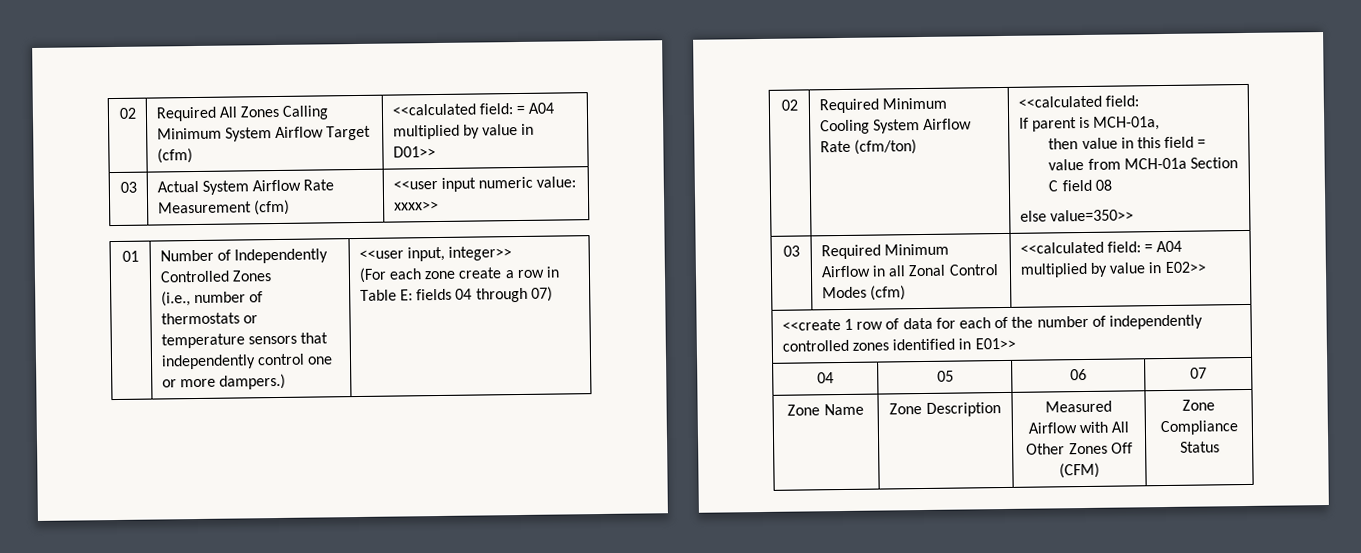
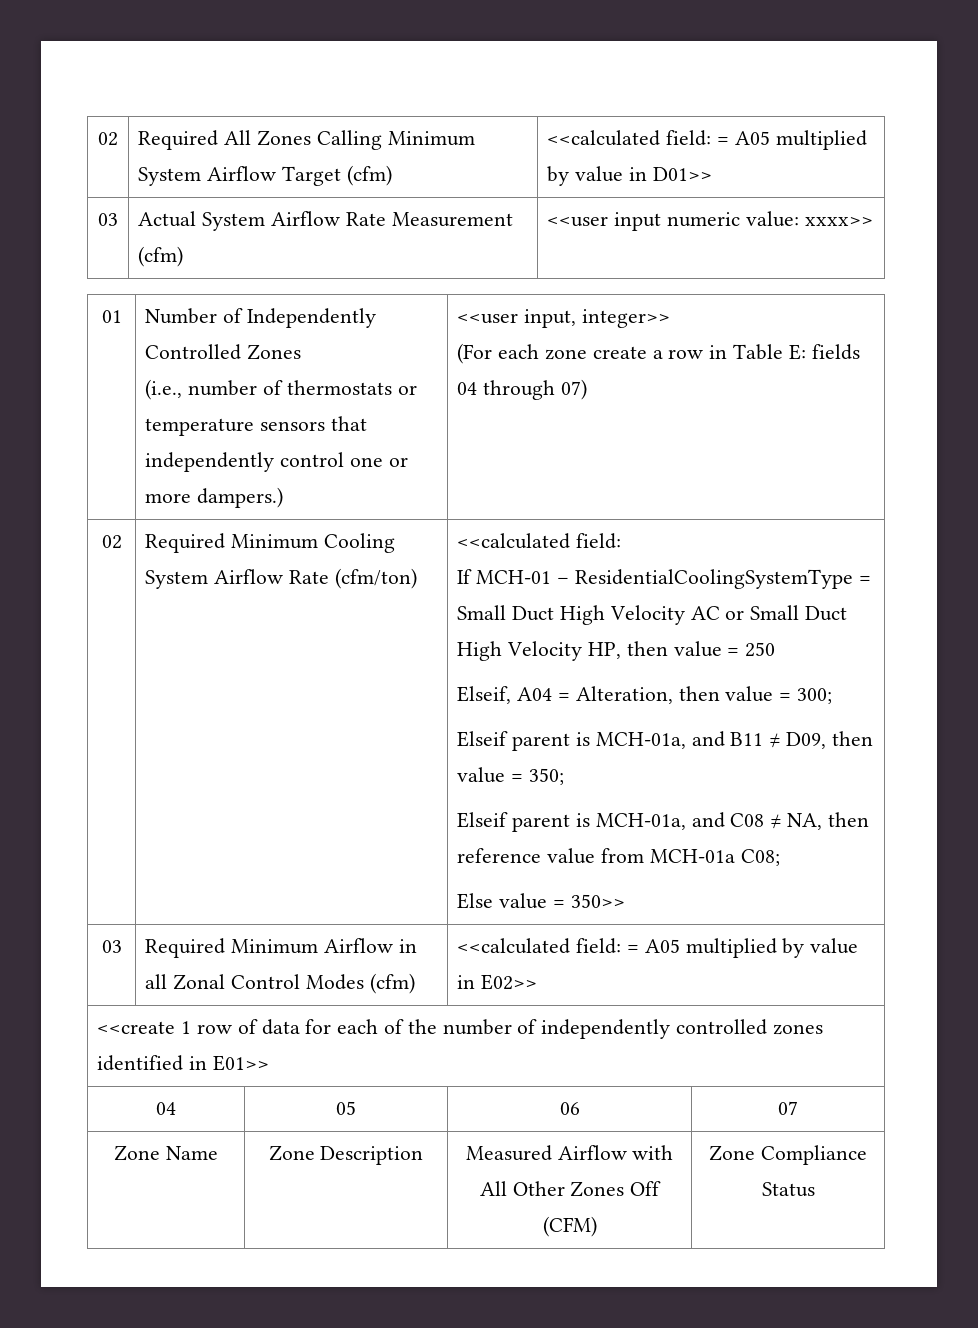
- 02 | Required All Zones Calling Minimum System Airflow Target (cfm) | <<calculated field: = A04 multiplied by value in D01>>
+ 02 | Required All Zones Calling Minimum System Airflow Target (cfm) | <<calculated field: = A05 multiplied by value in D01>>
- If parent is MCH-01a,
- then value in this field = value from MCH-01a Section C field 08
- else value=350>>
+ If MCH-01 – ResidentialCoolingSystemType = Small Duct High Velocity AC or Small Duct High Velocity HP, then value = 250
+ Elseif, A04 = Alteration, then value = 300;
+ Elseif parent is MCH-01a, and B11 ≠ D09, then value = 350;
+ Elseif parent is MCH-01a, and C08 ≠ NA, then reference value from MCH-01a C08;
+ Else value = 350>>
- 03 | Required Minimum Airflow in all Zonal Control Modes (cfm) | <<calculated field: = A04 multiplied by value in E02>>
+ 03 | Required Minimum Airflow in all Zonal Control Modes (cfm) | <<calculated field: = A05 multiplied by value in E02>>

